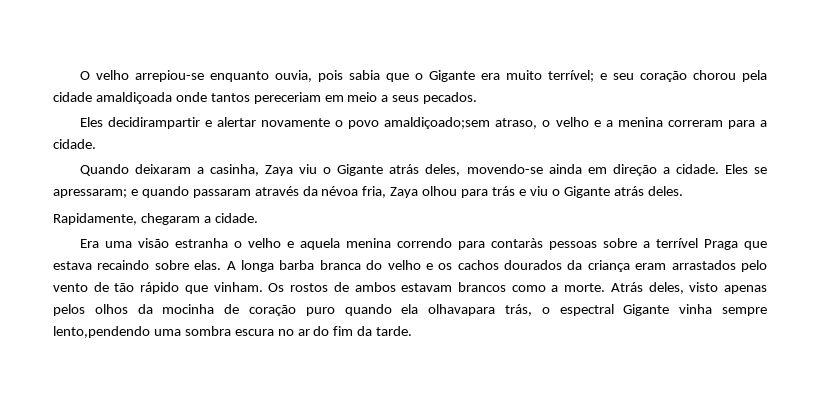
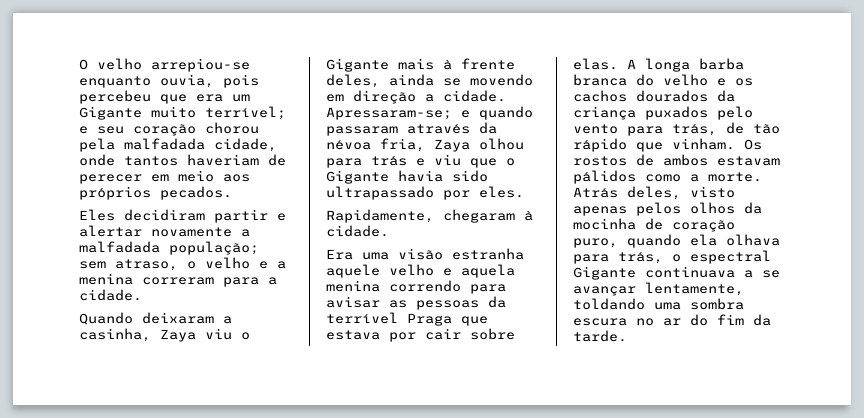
- O velho arrepiou-se enquanto ouvia, pois sabia que o Gigante era muito terrível; e seu coração chorou pela cidade amaldiçoada onde tantos pereceriam em meio a seus pecados.
+ O velho arrepiou-se enquanto ouvia, pois percebeu que era um Gigante muito terrível; e seu coração chorou pela malfadada cidade, onde tantos haveriam de perecer em meio aos próprios pecados.
- Eles decidirampartir e alertar novamente o povo amaldiçoado;sem atraso, o velho e a menina correram para a cidade.
+ Eles decidiram partir e alertar novamente a malfadada população; sem atraso, o velho e a menina correram para a cidade.
- Quando deixaram a casinha, Zaya viu o Gigante atrás deles, movendo-se ainda em direção a cidade.
+ Quando deixaram a casinha, Zaya viu o Gigante mais à frente deles, ainda se movendo em direção a cidade.
- Eles se apressaram; e quando passaram através da névoa fria, Zaya olhou para trás e viu o Gigante atrás deles.
+ Apressaram-se; e quando passaram através da névoa fria, Zaya olhou para trás e viu que o Gigante havia sido ultrapassado por eles.
- Rapidamente, chegaram a cidade.
+ Rapidamente, chegaram à cidade.
- Era uma visão estranha o velho e aquela menina correndo para contaràs pessoas sobre a terrível Praga que estava recaindo sobre elas.
+ Era uma visão estranha aquele velho e aquela menina correndo para avisar as pessoas da terrível Praga que estava por cair sobre elas.
- A longa barba branca do velho e os cachos dourados da criança eram arrastados pelo vento de tão rápido que vinham.
+ A longa barba branca do velho e os cachos dourados da criança puxados pelo vento para trás, de tão rápido que vinham.
- Os rostos de ambos estavam brancos como a morte.
+ Os rostos de ambos estavam pálidos como a morte.
- Atrás deles, visto apenas pelos olhos da mocinha de coração puro quando ela olhavapara trás, o espectral Gigante vinha sempre lento,pendendo uma sombra escura no ar do fim da tarde.
+ Atrás deles, visto apenas pelos olhos da mocinha de coração puro, quando ela olhava para trás, o espectral Gigante continuava a se avançar lentamente, toldando uma sombra escura no ar do fim da tarde.

